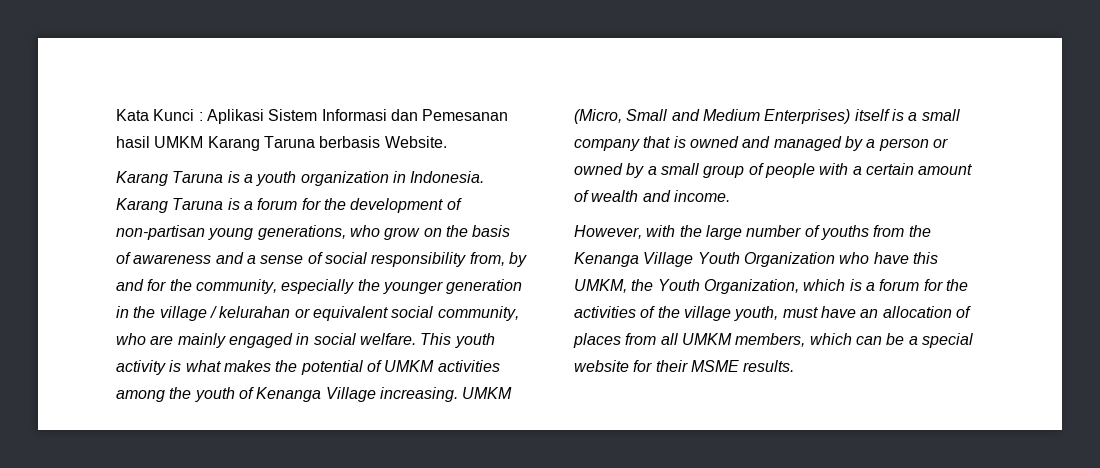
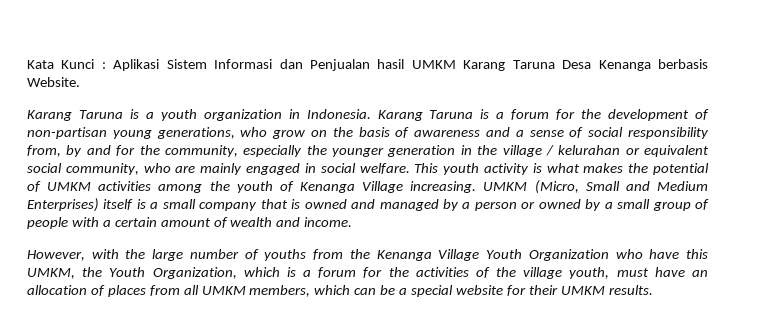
- Kata Kunci : Aplikasi Sistem Informasi dan Pemesanan hasil UMKM Karang Taruna berbasis Website.
+ Kata Kunci : Aplikasi Sistem Informasi dan Penjualan hasil UMKM Karang Taruna Desa Kenanga berbasis Website.
- However, with the large number of youths from the Kenanga Village Youth Organization who have this UMKM, the Youth Organization, which is a forum for the activities of the village youth, must have an allocation of places from all UMKM members, which can be a special website for their MSME results.
+ However, with the large number of youths from the Kenanga Village Youth Organization who have this UMKM, the Youth Organization, which is a forum for the activities of the village youth, must have an allocation of places from all UMKM members, which can be a special website for their UMKM results.

